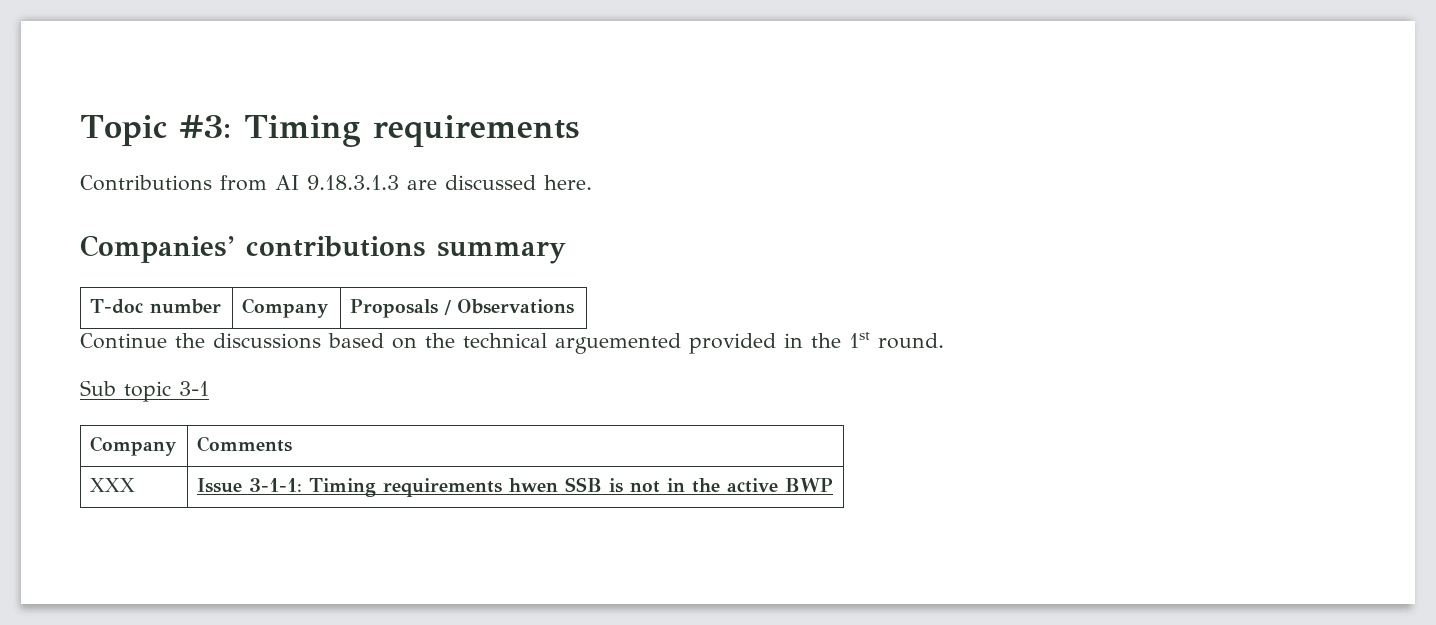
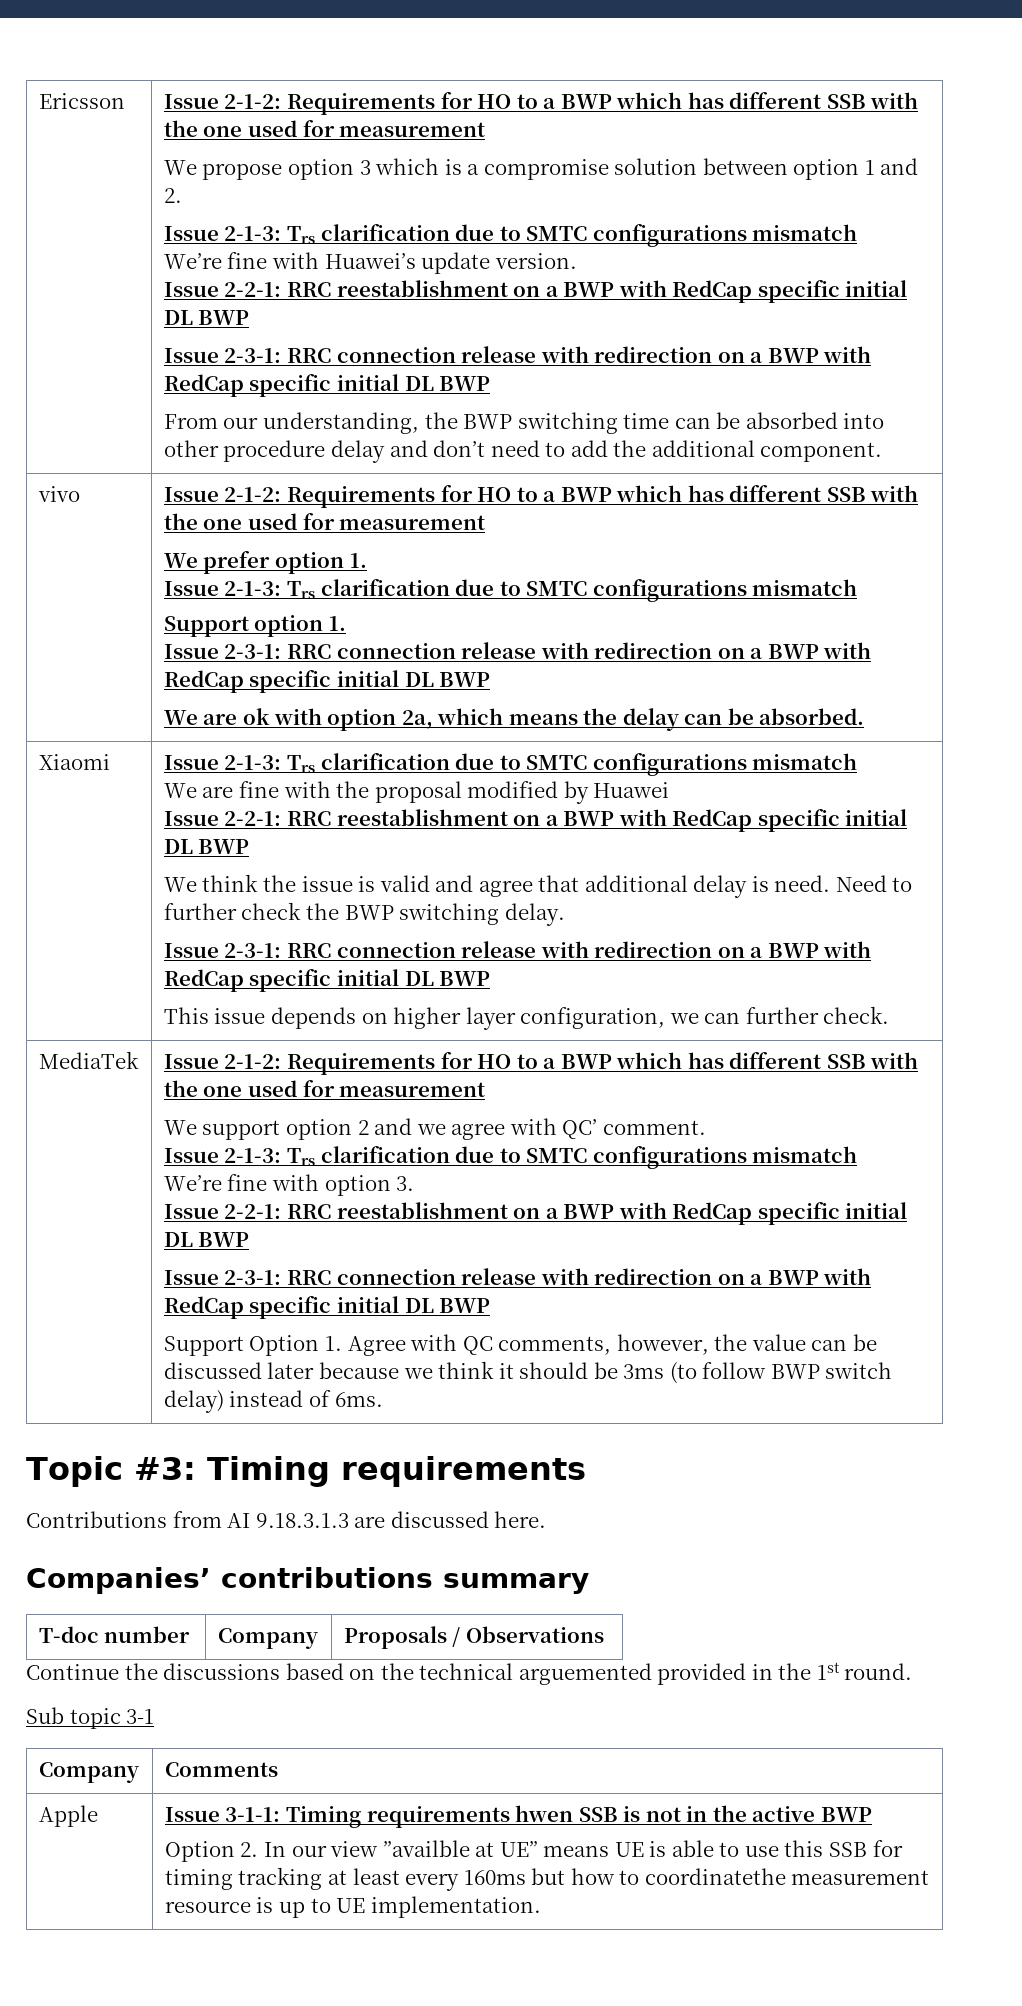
+ Ericsson | Issue 2-1-2: Requirements for HO to a BWP which has different SSB with the one used for measurement
+ We propose option 3 which is a compromise solution between option 1 and 2.
+ Issue 2-1-3: Trs clarification due to SMTC configurations mismatch
+ We’re fine with Huawei’s update version.
+ Issue 2-2-1: RRC reestablishment on a BWP with RedCap specific initial DL BWP
+ Issue 2-3-1: RRC connection release with redirection on a BWP with RedCap specific initial DL BWP
+ From our understanding, the BWP switching time can be absorbed into other procedure delay and don’t need to add the additional component.
+ vivo | Issue 2-1-2: Requirements for HO to a BWP which has different SSB with the one used for measurement
+ We prefer option 1.
+ Issue 2-1-3: Trs clarification due to SMTC configurations mismatch
+ Support option 1.
+ Issue 2-3-1: RRC connection release with redirection on a BWP with RedCap specific initial DL BWP
+ We are ok with option 2a, which means the delay can be absorbed.
+ Xiaomi | Issue 2-1-3: Trs clarification due to SMTC configurations mismatch
+ We are fine with the proposal modified by Huawei
+ Issue 2-2-1: RRC reestablishment on a BWP with RedCap specific initial DL BWP
+ We think the issue is valid and agree that additional delay is need. Need to further check the BWP switching delay.
+ Issue 2-3-1: RRC connection release with redirection on a BWP with RedCap specific initial DL BWP
+ This issue depends on higher layer configuration, we can further check.
+ MediaTek | Issue 2-1-2: Requirements for HO to a BWP which has different SSB with the one used for measurement
+ We support option 2 and we agree with QC’ comment.
+ Issue 2-1-3: Trs clarification due to SMTC configurations mismatch
+ We’re fine with option 3.
+ Issue 2-2-1: RRC reestablishment on a BWP with RedCap specific initial DL BWP
+ Issue 2-3-1: RRC connection release with redirection on a BWP with RedCap specific initial DL BWP
+ Support Option 1. Agree with QC comments, however, the value can be discussed later because we think it should be 3ms (to follow BWP switch delay) instead of 6ms.
- XXX
+ Apple
+ Option 2. In our view ”availble at UE” means UE is able to use this SSB for timing tracking at least every 160ms but how to coordinatethe measurement resource is up to UE implementation.

